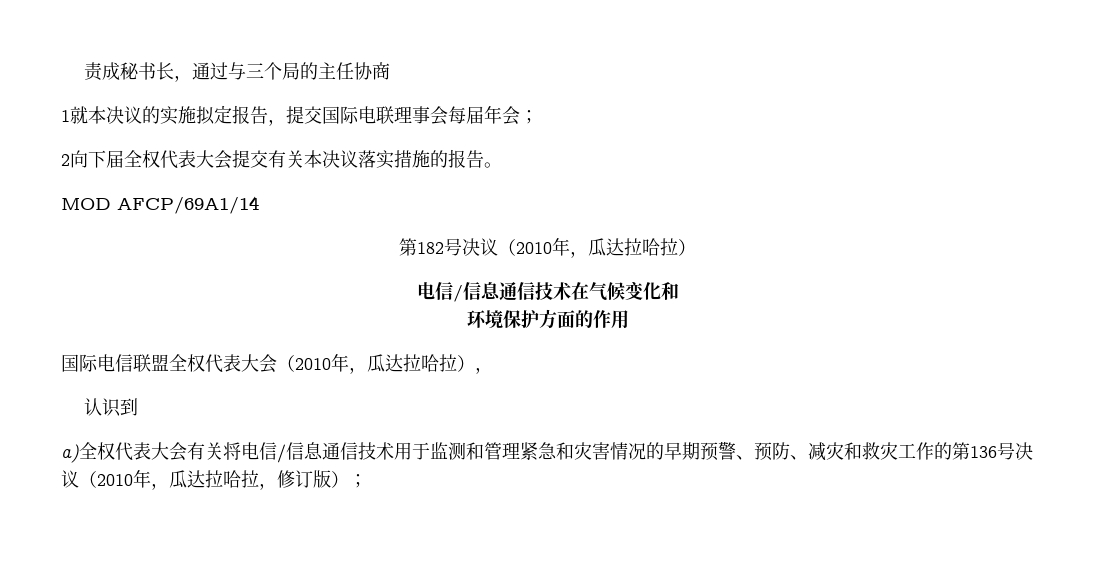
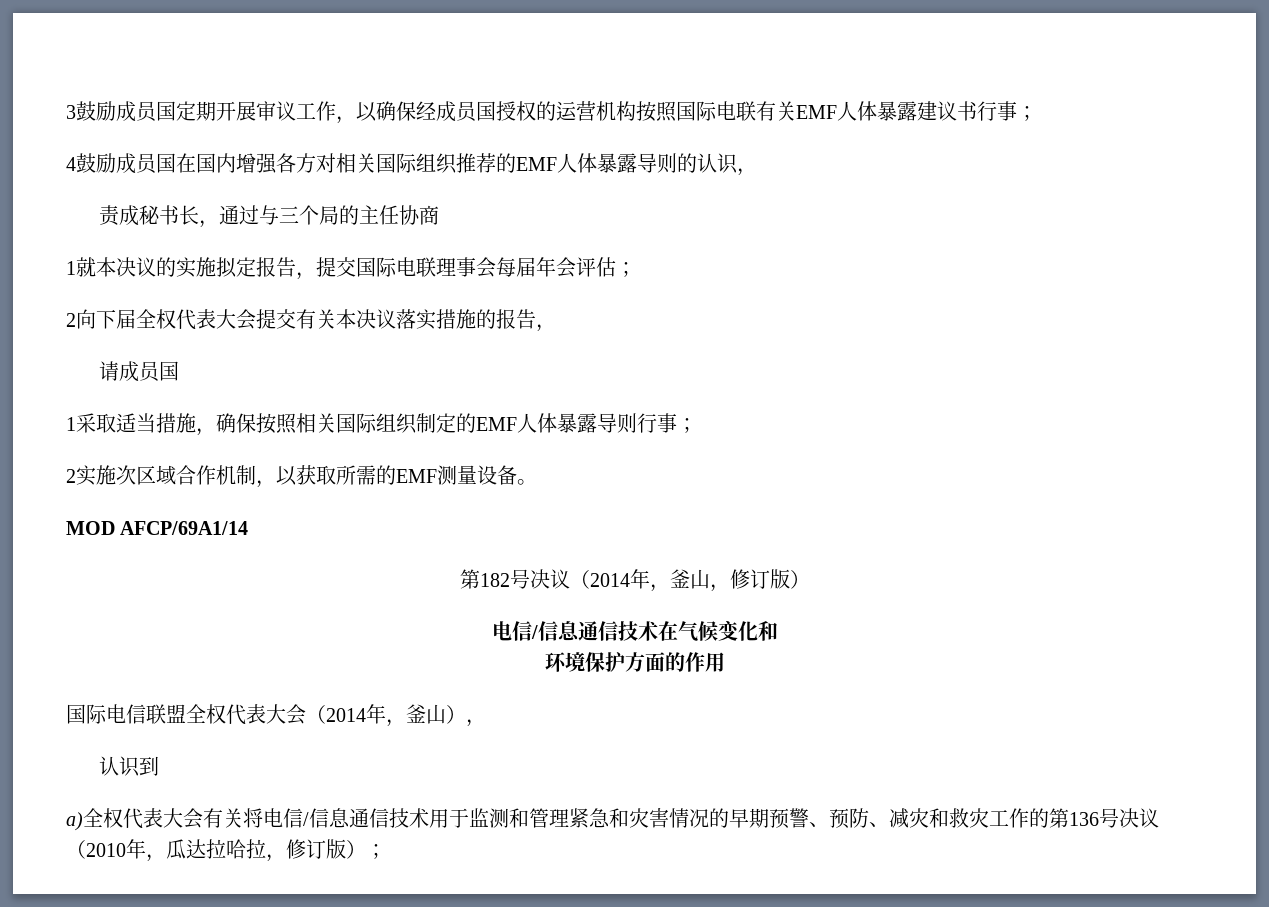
+ 3鼓励成员国定期开展审议工作，以确保经成员国授权的运营机构按照国际电联有关EMF人体暴露建议书行事；
+ 4鼓励成员国在国内增强各方对相关国际组织推荐的EMF人体暴露导则的认识，
- 1就本决议的实施拟定报告，提交国际电联理事会每届年会；
+ 1就本决议的实施拟定报告，提交国际电联理事会每届年会评估；
- 2向下届全权代表大会提交有关本决议落实措施的报告。
+ 2向下届全权代表大会提交有关本决议落实措施的报告，
+ 请成员国
+ 1采取适当措施，确保按照相关国际组织制定的EMF人体暴露导则行事；
+ 2实施次区域合作机制，以获取所需的EMF测量设备。
- 第182号决议（2010年，瓜达拉哈拉）
+ 第182号决议（2014年，釜山，修订版）
- 国际电信联盟全权代表大会（2010年，瓜达拉哈拉），
+ 国际电信联盟全权代表大会（2014年，釜山），

